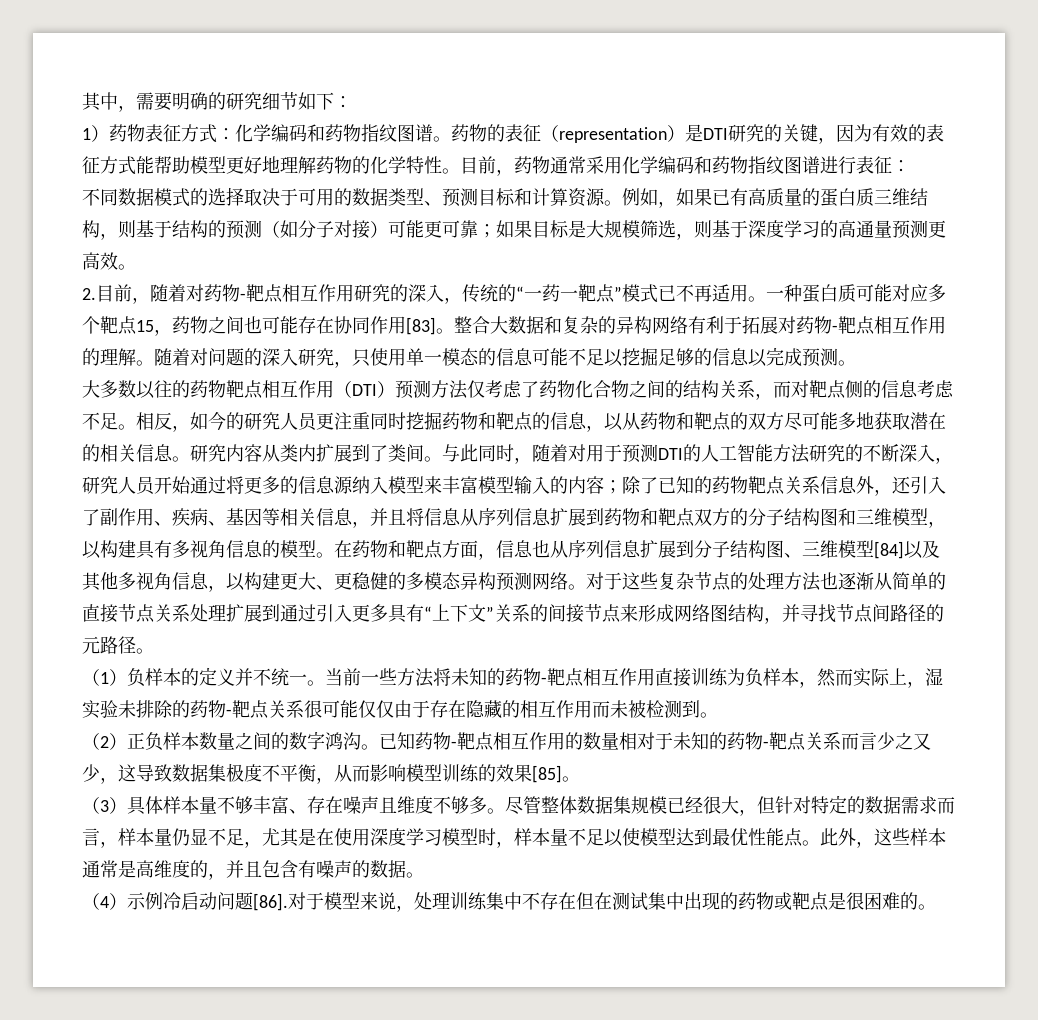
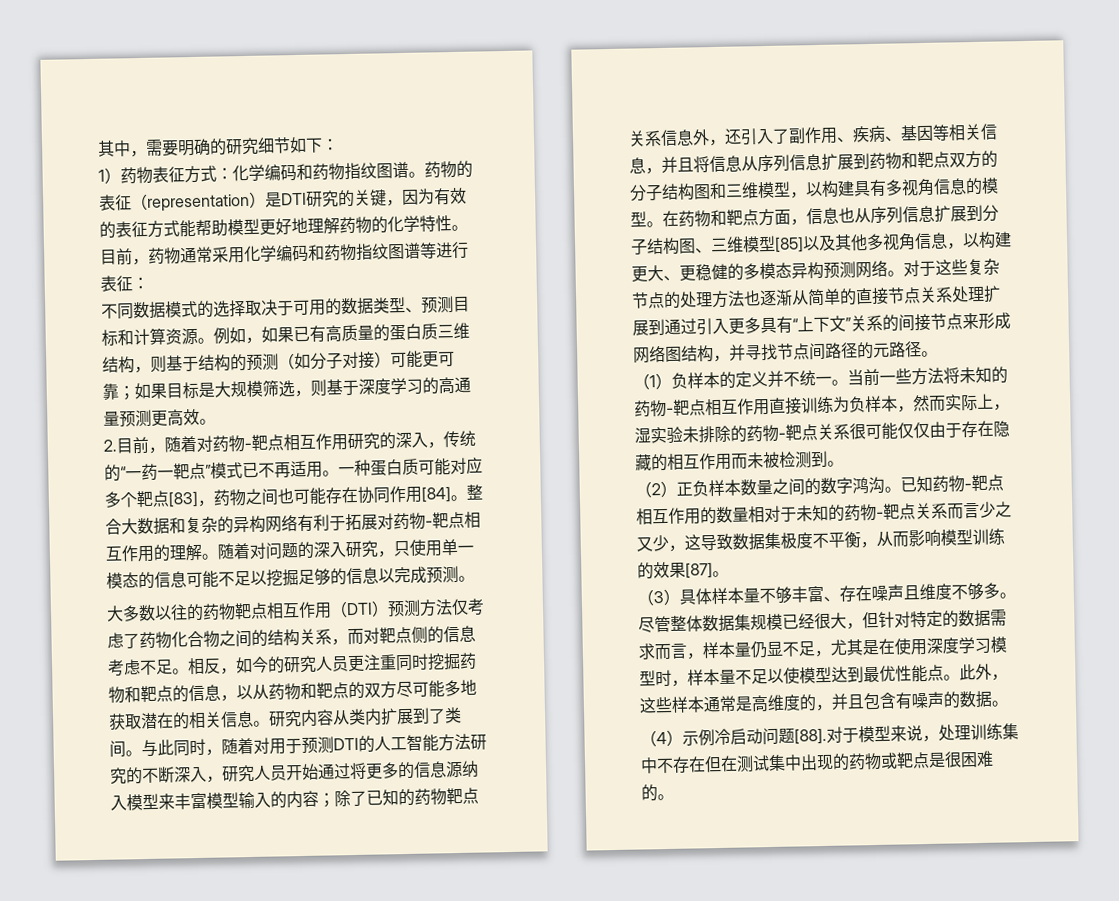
- 目前，药物通常采用化学编码和药物指纹图谱进行表征：
+ 目前，药物通常采用化学编码和药物指纹图谱等进行表征：
- 一种蛋白质可能对应多个靶点15，药物之间也可能存在协同作用[83]。
+ 一种蛋白质可能对应多个靶点[83]，药物之间也可能存在协同作用[84]。
- 在药物和靶点方面，信息也从序列信息扩展到分子结构图、三维模型[84]以及其他多视角信息，以构建更大、更稳健的多模态异构预测网络。
+ 在药物和靶点方面，信息也从序列信息扩展到分子结构图、三维模型[85]以及其他多视角信息，以构建更大、更稳健的多模态异构预测网络。
- 已知药物-靶点相互作用的数量相对于未知的药物-靶点关系而言少之又少，这导致数据集极度不平衡，从而影响模型训练的效果[85]。
+ 已知药物-靶点相互作用的数量相对于未知的药物-靶点关系而言少之又少，这导致数据集极度不平衡，从而影响模型训练的效果[87]。
- （4）示例冷启动问题[86].
+ （4）示例冷启动问题[88].

